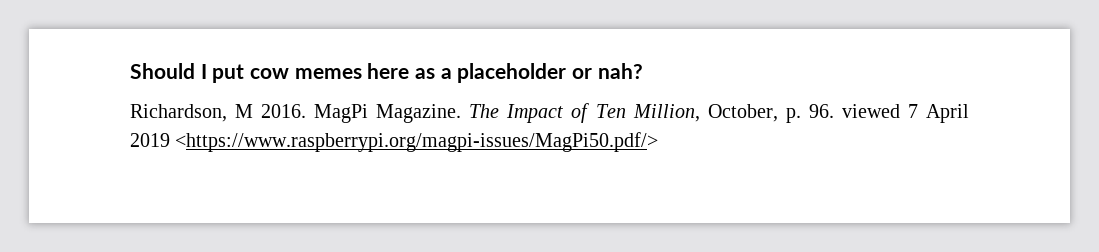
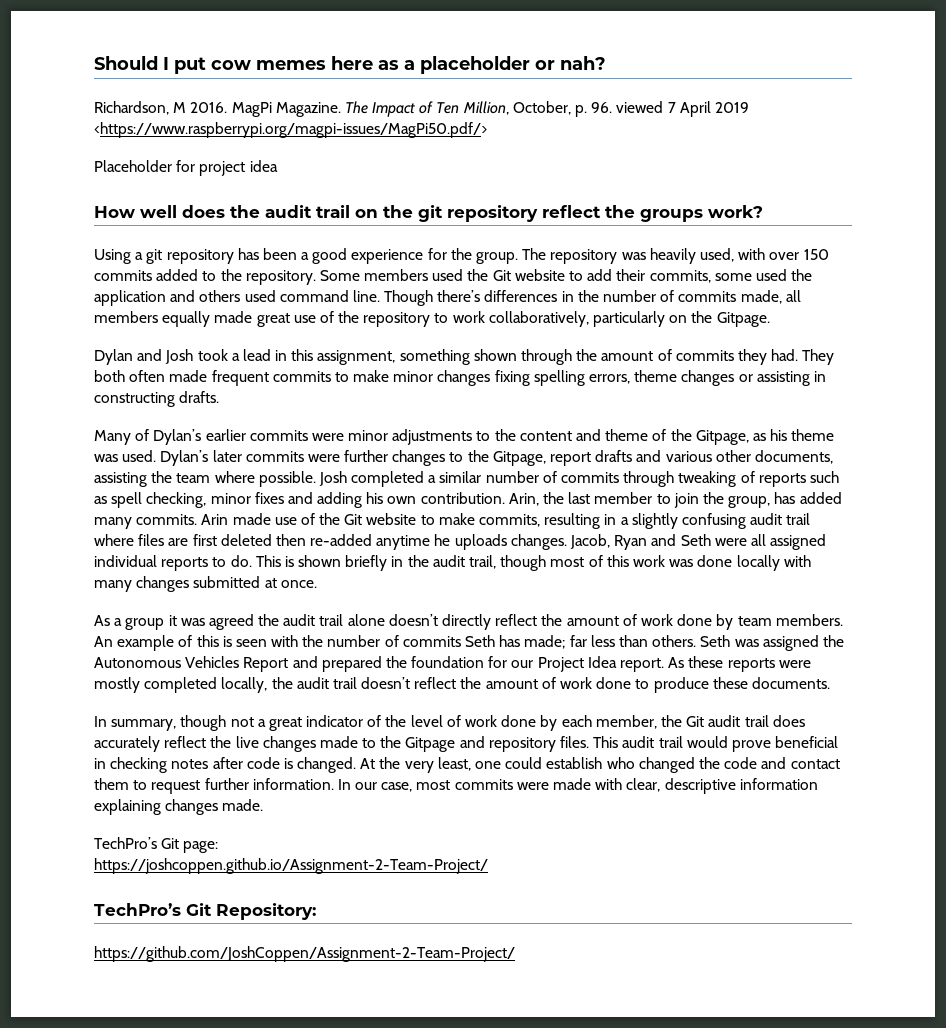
+ Placeholder for project idea
+ How well does the audit trail on the git repository reflect the groups work?
+ Using a git repository has been a good experience for the group. The repository was heavily used, with over 150 commits added to the repository. Some members used the Git website to add their commits, some used the application and others used command line. Though there’s differences in the number of commits made, all members equally made great use of the repository to work collaboratively, particularly on the Gitpage.
+ Dylan and Josh took a lead in this assignment, something shown through the amount of commits they had. They both often made frequent commits to make minor changes fixing spelling errors, theme changes or assisting in constructing drafts.
+ Many of Dylan’s earlier commits were minor adjustments to the content and theme of the Gitpage, as his theme was used. Dylan’s later commits were further changes to the Gitpage, report drafts and various other documents, assisting the team where possible. Josh completed a similar number of commits through tweaking of reports such as spell checking, minor fixes and adding his own contribution. Arin, the last member to join the group, has added many commits. Arin made use of the Git website to make commits, resulting in a slightly confusing audit trail where files are first deleted then re-added anytime he uploads changes. Jacob, Ryan and Seth were all assigned individual reports to do. This is shown briefly in the audit trail, though most of this work was done locally with many changes submitted at once.
+ As a group it was agreed the audit trail alone doesn’t directly reflect the amount of work done by team members. An example of this is seen with the number of commits Seth has made; far less than others. Seth was assigned the Autonomous Vehicles Report and prepared the foundation for our Project Idea report. As these reports were mostly completed locally, the audit trail doesn’t reflect the amount of work done to produce these documents.
+ In summary, though not a great indicator of the level of work done by each member, the Git audit trail does accurately reflect the live changes made to the Gitpage and repository files. This audit trail would prove beneficial in checking notes after code is changed. At the very least, one could establish who changed the code and contact them to request further information. In our case, most commits were made with clear, descriptive information explaining changes made.
+ TechPro’s Git page:
+ https://joshcoppen.github.io/Assignment-2-Team-Project/
+ TechPro’s Git Repository:
+ https://github.com/JoshCoppen/Assignment-2-Team-Project/

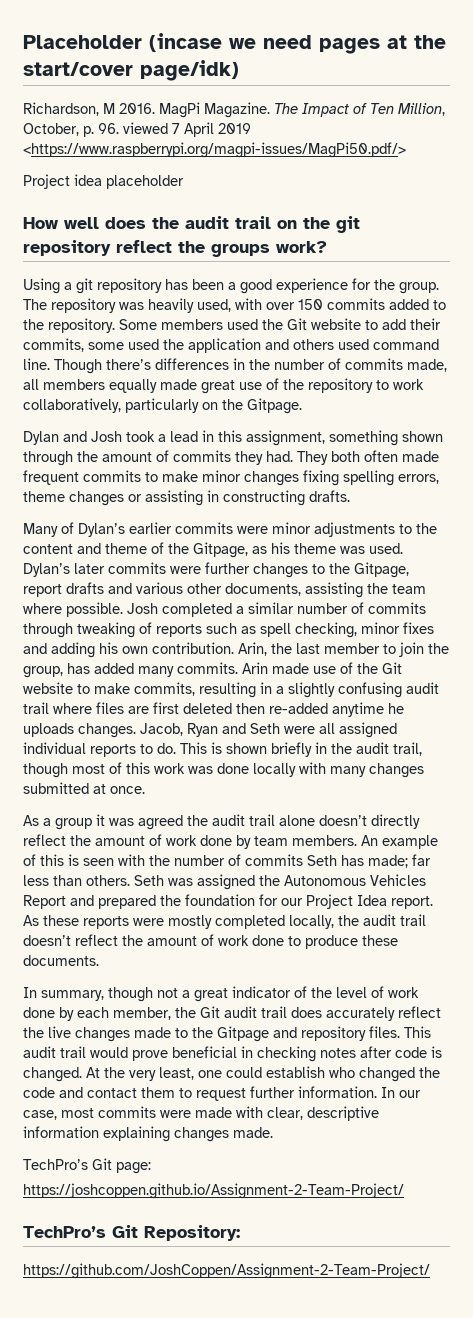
- Should I put cow memes here as a placeholder or nah?
+ Placeholder (incase we need pages at the start/cover page/idk)
- Placeholder for project idea
+ Project idea placeholder

